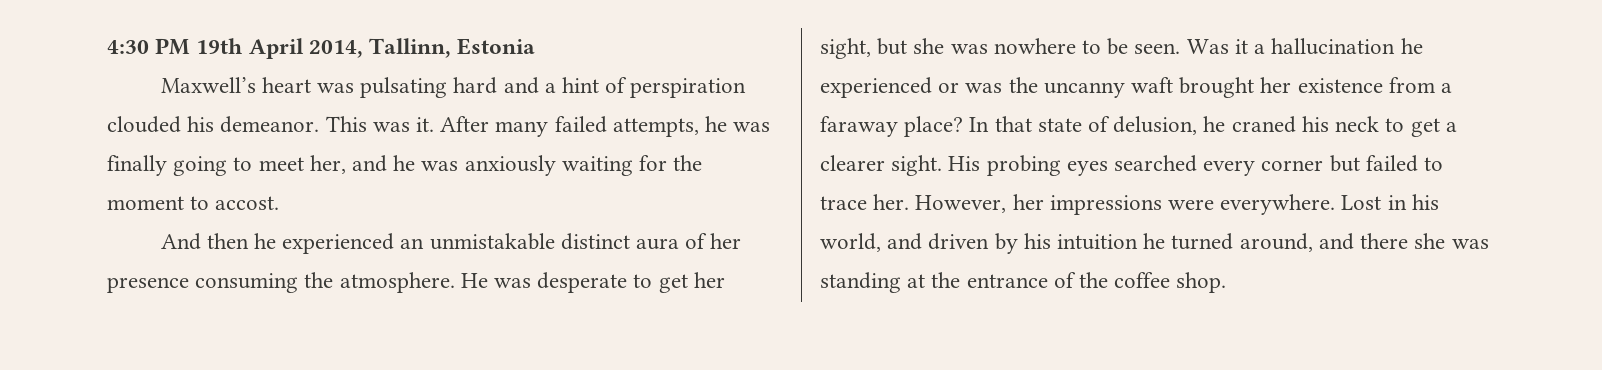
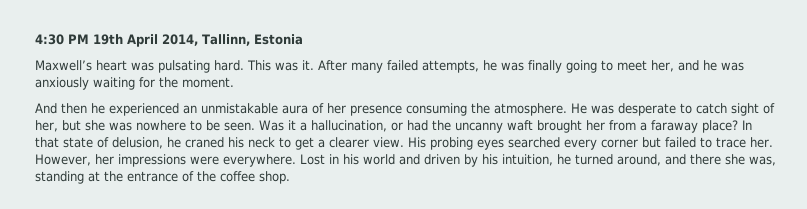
- Maxwell’s heart was pulsating hard and a hint of perspiration clouded his demeanor.
+ Maxwell’s heart was pulsating hard.
- After many failed attempts, he was finally going to meet her, and he was anxiously waiting for the moment to accost.
+ After many failed attempts, he was finally going to meet her, and he was anxiously waiting for the moment.
- And then he experienced an unmistakable distinct aura of her presence consuming the atmosphere.
+ And then he experienced an unmistakable aura of her presence consuming the atmosphere.
- He was desperate to get her sight, but she was nowhere to be seen.
+ He was desperate to catch sight of her, but she was nowhere to be seen.
- Was it a hallucination he experienced or was the uncanny waft brought her existence from a faraway place?
+ Was it a hallucination, or had the uncanny waft brought her from a faraway place?
- In that state of delusion, he craned his neck to get a clearer sight.
+ In that state of delusion, he craned his neck to get a clearer view.
- Lost in his world, and driven by his intuition he turned around, and there she was standing at the entrance of the coffee shop.
+ Lost in his world and driven by his intuition, he turned around, and there she was, standing at the entrance of the coffee shop.

